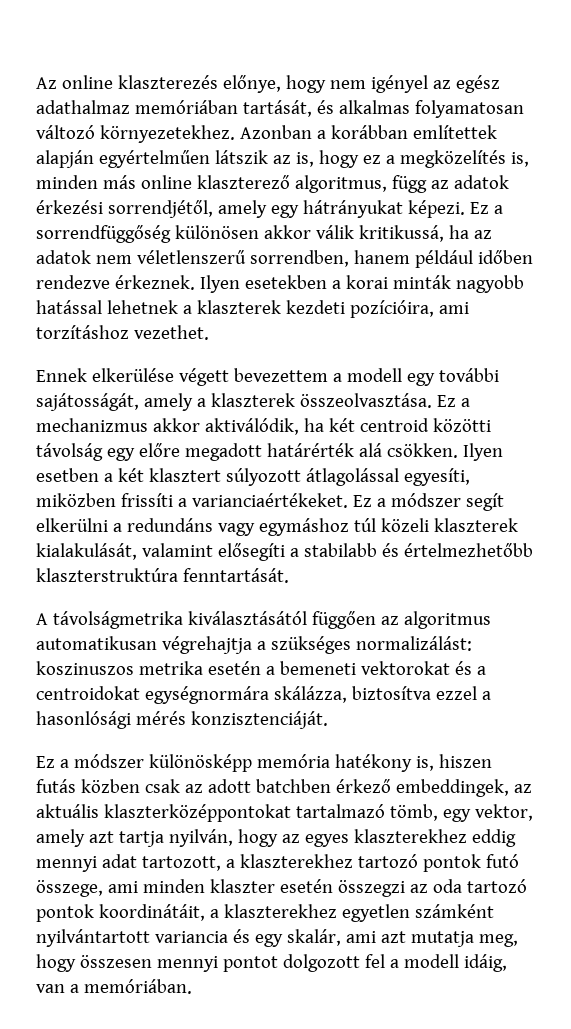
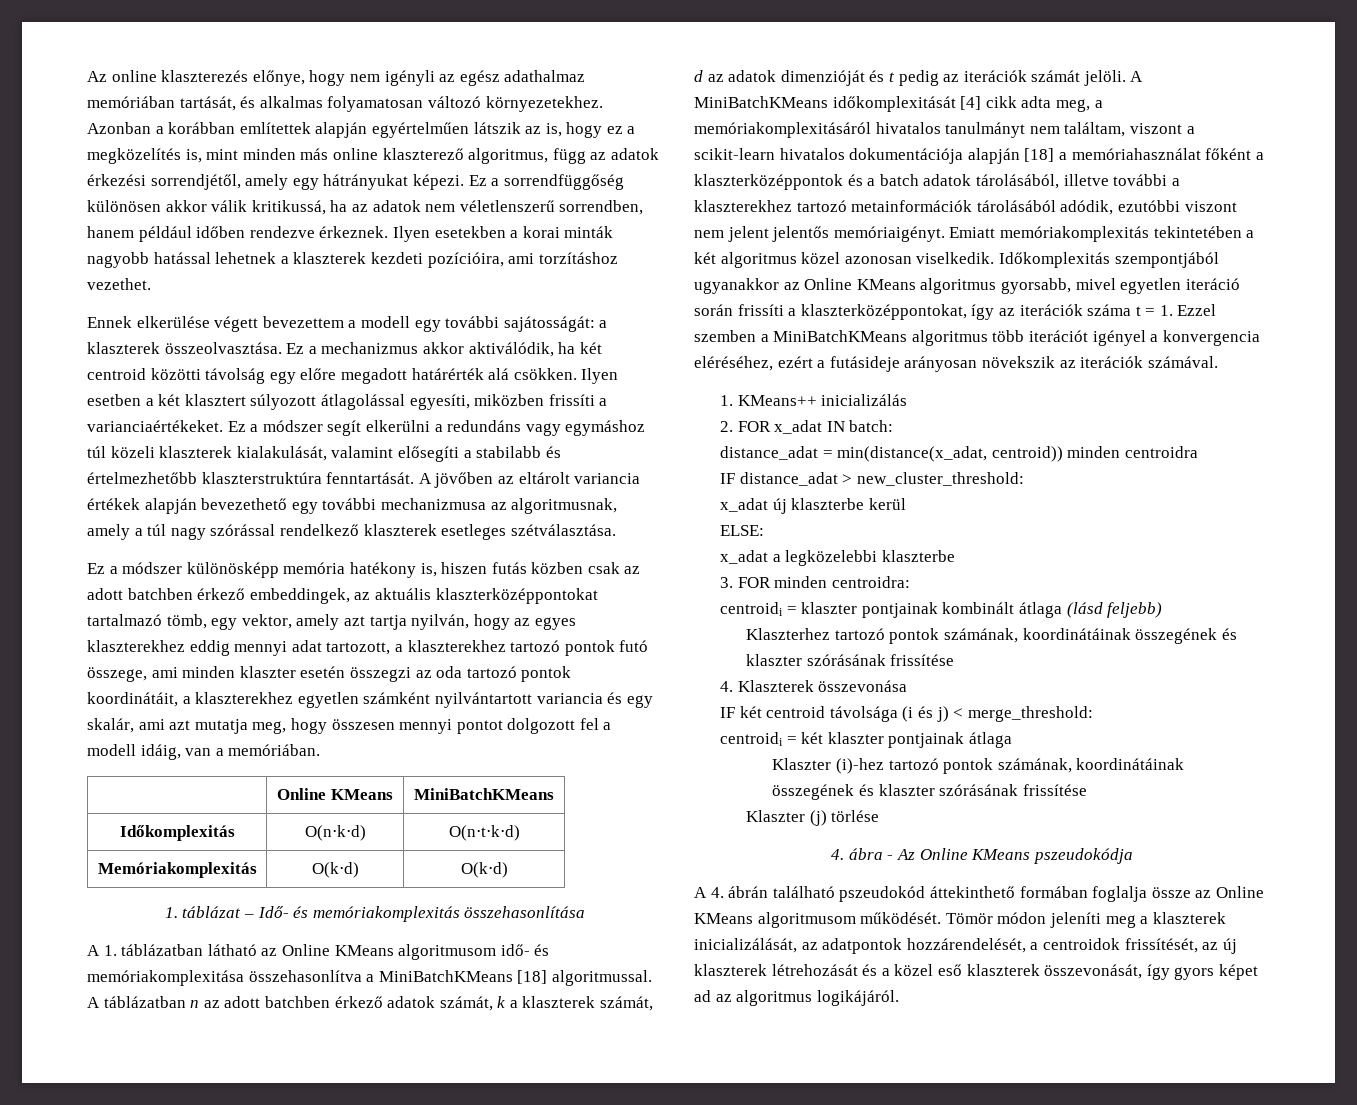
- Az online klaszterezés előnye, hogy nem igényel az egész adathalmaz memóriában tartását, és alkalmas folyamatosan változó környezetekhez.
+ Az online klaszterezés előnye, hogy nem igényli az egész adathalmaz memóriában tartását, és alkalmas folyamatosan változó környezetekhez.
- Azonban a korábban említettek alapján egyértelműen látszik az is, hogy ez a megközelítés is, minden más online klaszterező algoritmus, függ az adatok érkezési sorrendjétől, amely egy hátrányukat képezi.
+ Azonban a korábban említettek alapján egyértelműen látszik az is, hogy ez a megközelítés is, mint minden más online klaszterező algoritmus, függ az adatok érkezési sorrendjétől, amely egy hátrányukat képezi.
- Ennek elkerülése végett bevezettem a modell egy további sajátosságát, amely a klaszterek összeolvasztása.
+ Ennek elkerülése végett bevezettem a modell egy további sajátosságát: a klaszterek összeolvasztása.
- Ez a módszer segít elkerülni a redundáns vagy egymáshoz túl közeli klaszterek kialakulását, valamint elősegíti a stabilabb és értelmezhetőbb klaszterstruktúra fenntartását.
- A távolságmetrika kiválasztásától függően az algoritmus automatikusan végrehajtja a szükséges normalizálást: koszinuszos metrika esetén a bemeneti vektorokat és a centroidokat egységnormára skálázza, biztosítva ezzel a hasonlósági mérés konzisztenciáját.
+ Ez a módszer segít elkerülni a redundáns vagy egymáshoz túl közeli klaszterek kialakulását, valamint elősegíti a stabilabb és értelmezhetőbb klaszterstruktúra fenntartását. A jövőben az eltárolt variancia értékek alapján bevezethető egy további mechanizmusa az algoritmusnak, amely a túl nagy szórással rendelkező klaszterek esetleges szétválasztása.
+ | Online KMeans | MiniBatchKMeans
+ Időkomplexitás | O(n⋅k⋅d) | O(n⋅t⋅k⋅d)
+ Memóriakomplexitás | O(k⋅d) | O(k⋅d)
+ 1. táblázat – Idő- és memóriakomplexitás összehasonlítása
+ A 1. táblázatban látható az Online KMeans algoritmusom idő- és memóriakomplexitása összehasonlítva a MiniBatchKMeans [18] algoritmussal. A táblázatban n az adott batchben érkező adatok számát, k a klaszterek számát, d az adatok dimenzióját és t pedig az iterációk számát jelöli. A MiniBatchKMeans időkomplexitását [4] cikk adta meg, a memóriakomplexitásáról hivatalos tanulmányt nem találtam, viszont a scikit-learn hivatalos dokumentációja alapján [18] a memóriahasználat főként a klaszterközéppontok és a batch adatok tárolásából, illetve további a klaszterekhez tartozó metainformációk tárolásából adódik, ezutóbbi viszont nem jelent jelentős memóriaigényt. Emiatt memóriakomplexitás tekintetében a két algoritmus közel azonosan viselkedik. Időkomplexitás szempontjából ugyanakkor az Online KMeans algoritmus gyorsabb, mivel egyetlen iteráció során frissíti a klaszterközéppontokat, így az iterációk száma t = 1. Ezzel szemben a MiniBatchKMeans algoritmus több iterációt igényel a konvergencia eléréséhez, ezért a futásideje arányosan növekszik az iterációk számával.
+ 1. KMeans++ inicializálás
+ 2. FOR x_adat IN batch:
+ distance_adat = min(distance(x_adat, centroid)) minden centroidra
+ IF distance_adat > new_cluster_threshold:
+ x_adat új klaszterbe kerül
+ ELSE:
+ x_adat a legközelebbi klaszterbe
+ 3. FOR minden centroidra:
+ centroidi = klaszter pontjainak kombinált átlaga (lásd feljebb)
+ Klaszterhez tartozó pontok számának, koordinátáinak összegének és klaszter szórásának frissítése
+ 4. Klaszterek összevonása
+ IF két centroid távolsága (i és j) < merge_threshold:
+ centroidi = két klaszter pontjainak átlaga
+ Klaszter (i)-hez tartozó pontok számának, koordinátáinak összegének és klaszter szórásának frissítése
+ Klaszter (j) törlése
+ 4. ábra - Az Online KMeans pszeudokódja
+ A 4. ábrán található pszeudokód áttekinthető formában foglalja össze az Online KMeans algoritmusom működését. Tömör módon jeleníti meg a klaszterek inicializálását, az adatpontok hozzárendelését, a centroidok frissítését, az új klaszterek létrehozását és a közel eső klaszterek összevonását, így gyors képet ad az algoritmus logikájáról.

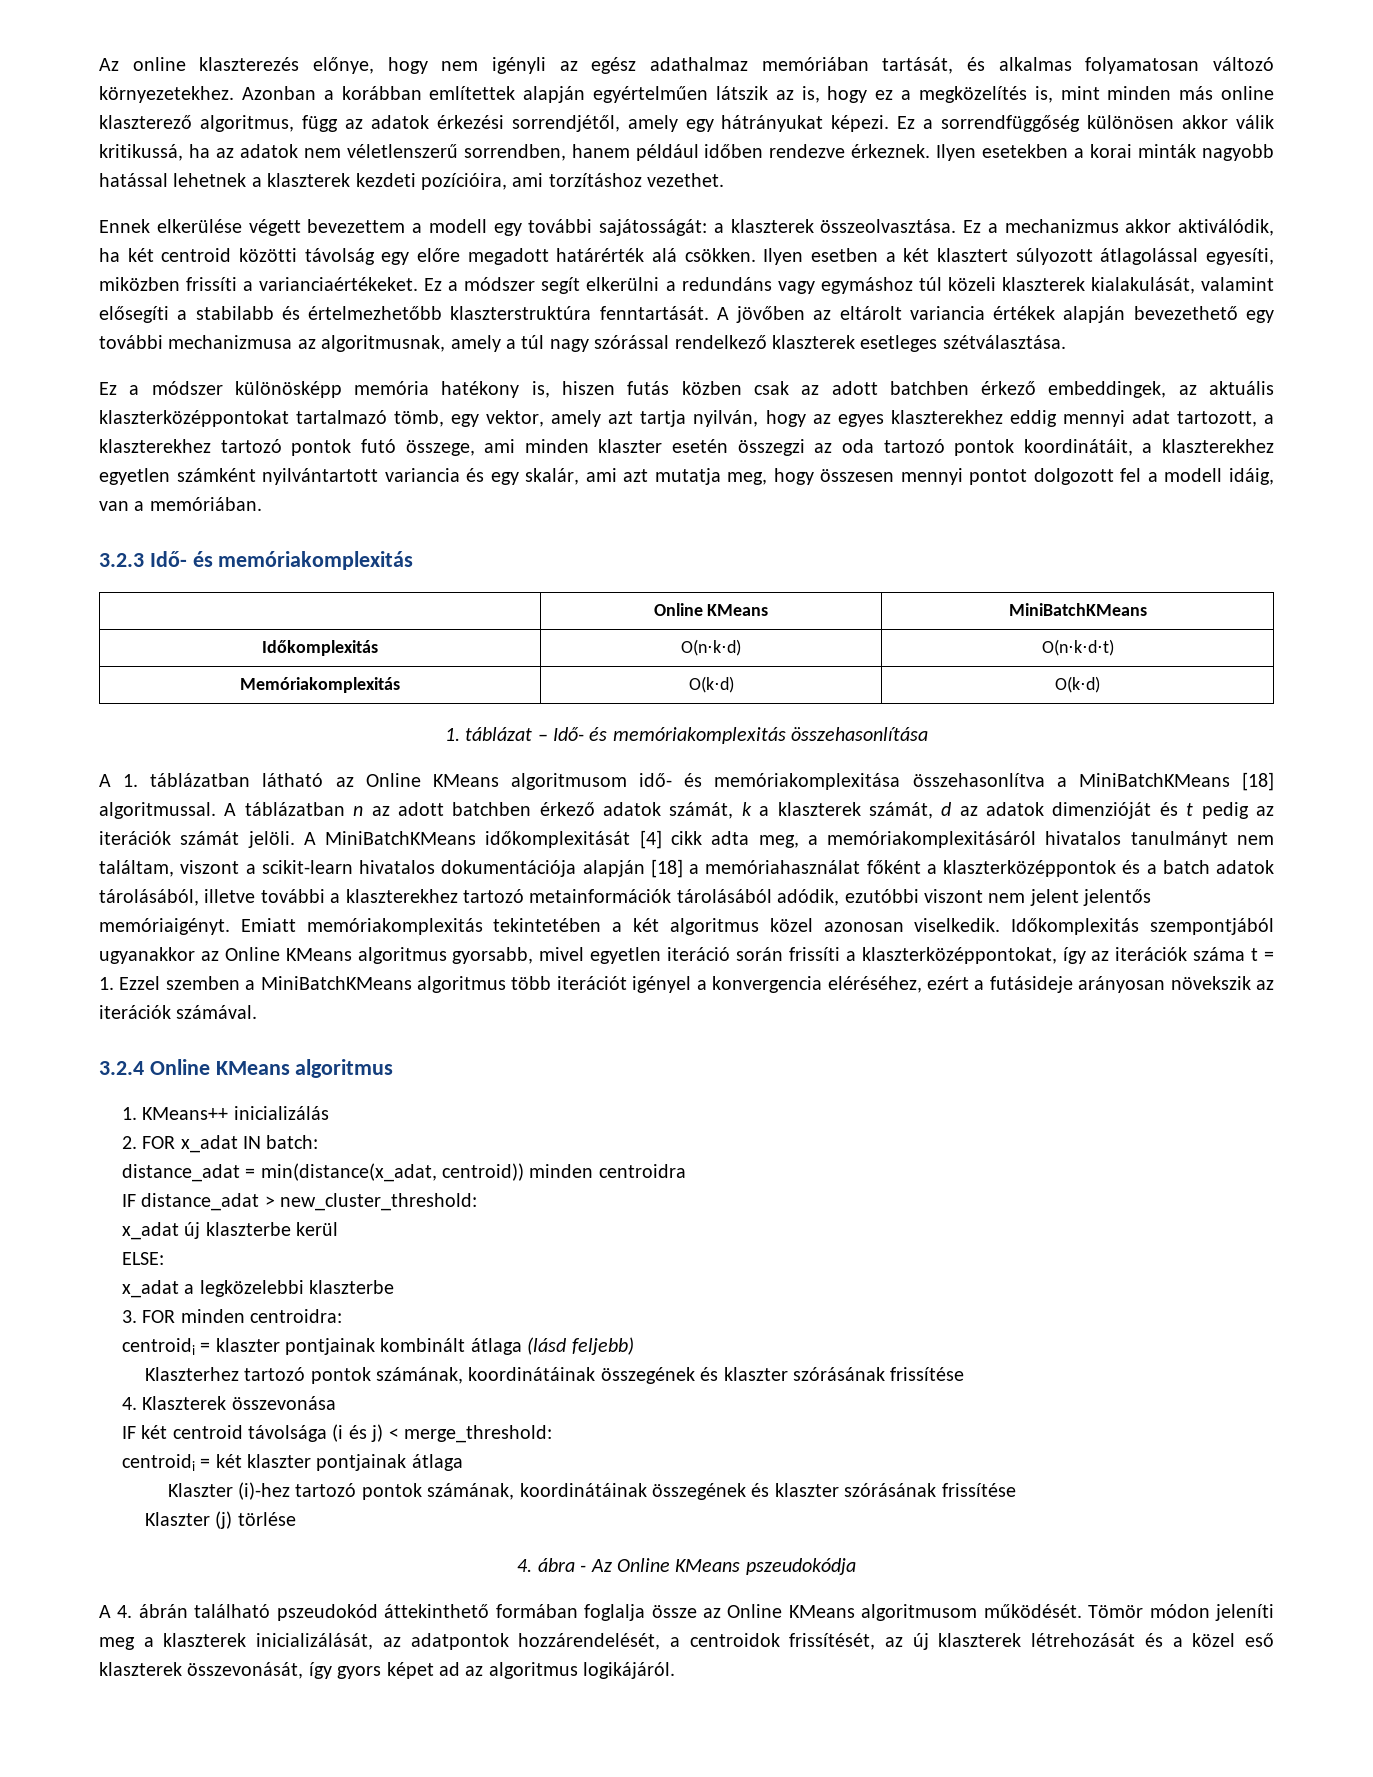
+ 3.2.3 Idő- és memóriakomplexitás
- Időkomplexitás | O(n⋅k⋅d) | O(n⋅t⋅k⋅d)
+ Időkomplexitás | O(n⋅k⋅d) | O(n⋅k⋅d⋅t)
+ 3.2.4 Online KMeans algoritmus

